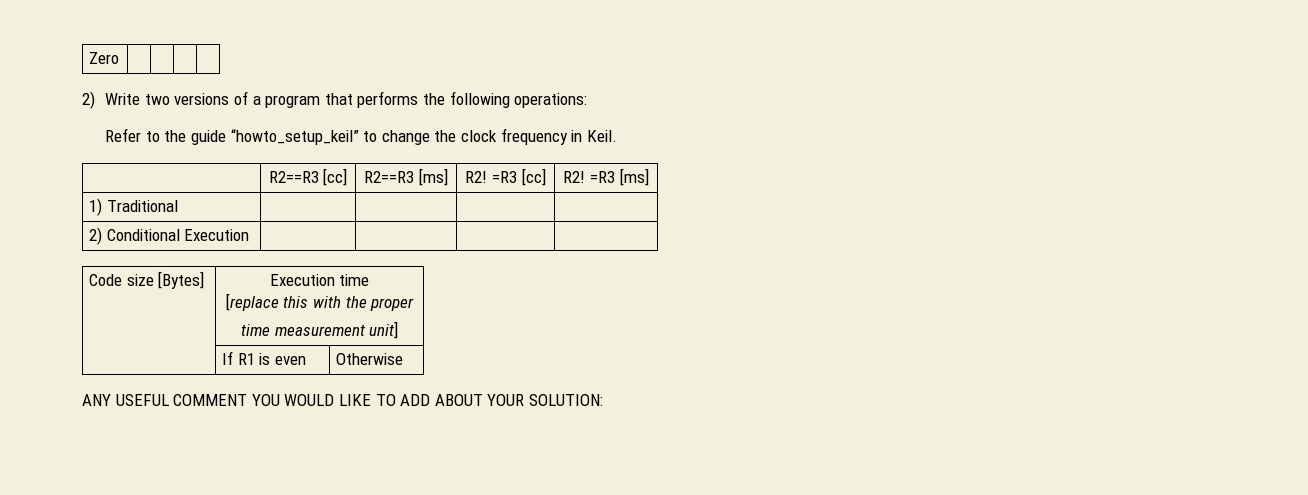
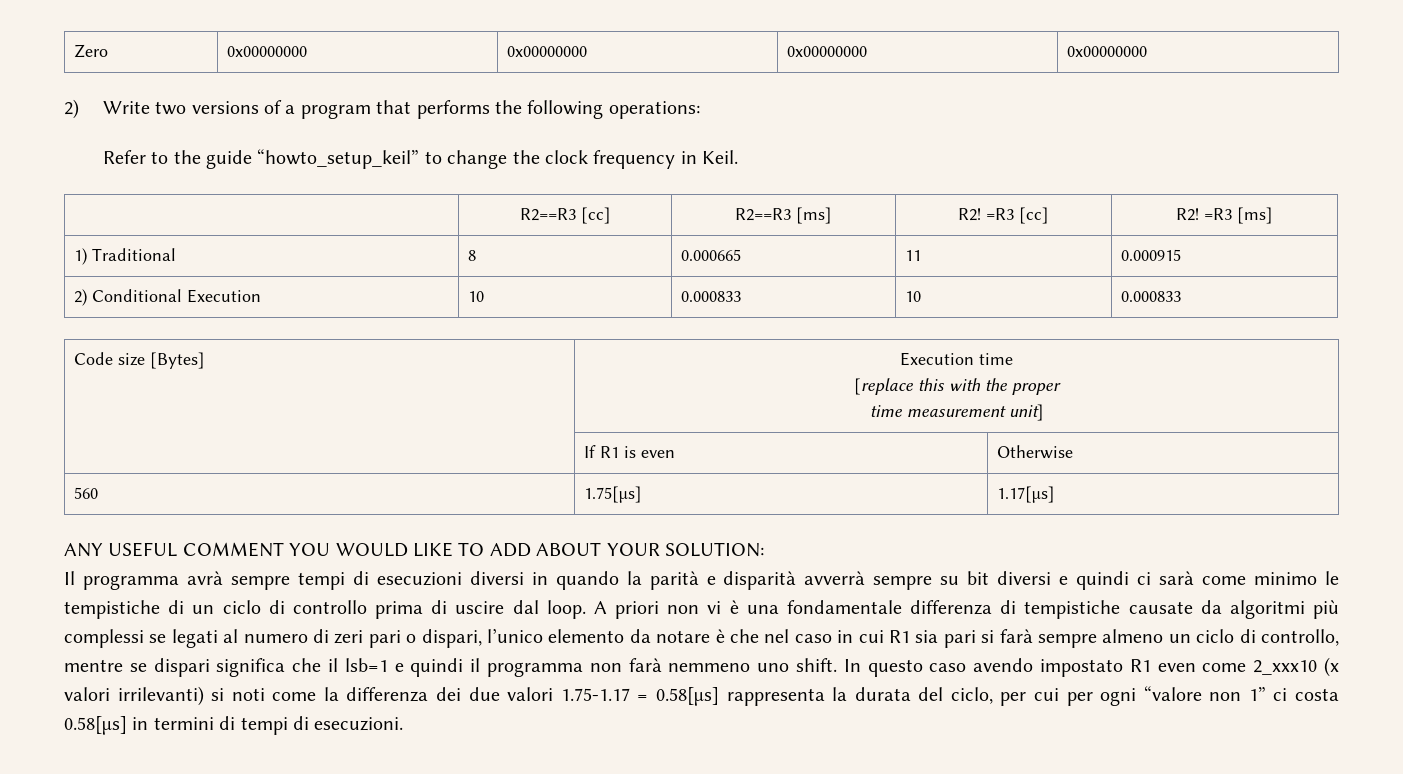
- Zero | | | |
+ Zero | 0x00000000 | 0x00000000 | 0x00000000 | 0x00000000
- 1) Traditional | | | |
+ 1) Traditional | 8 | 0.000665 | 11 | 0.000915
- 2) Conditional Execution | | | |
+ 2) Conditional Execution | 10 | 0.000833 | 10 | 0.000833
+ 560 | 1.75[µs] | 1.17[µs]
+ Il programma avrà sempre tempi di esecuzioni diversi in quando la parità e disparità avverrà sempre su bit diversi e quindi ci sarà come minimo le tempistiche di un ciclo di controllo prima di uscire dal loop. A priori non vi è una fondamentale differenza di tempistiche causate da algoritmi più complessi se legati al numero di zeri pari o dispari, l’unico elemento da notare è che nel caso in cui R1 sia pari si farà sempre almeno un ciclo di controllo, mentre se dispari significa che il lsb=1 e quindi il programma non farà nemmeno uno shift. In questo caso avendo impostato R1 even come 2_xxx10 (x valori irrilevanti) si noti come la differenza dei due valori 1.75-1.17 = 0.58[µs] rappresenta la durata del ciclo, per cui per ogni “valore non 1” ci costa 0.58[µs] in termini di tempi di esecuzioni.

